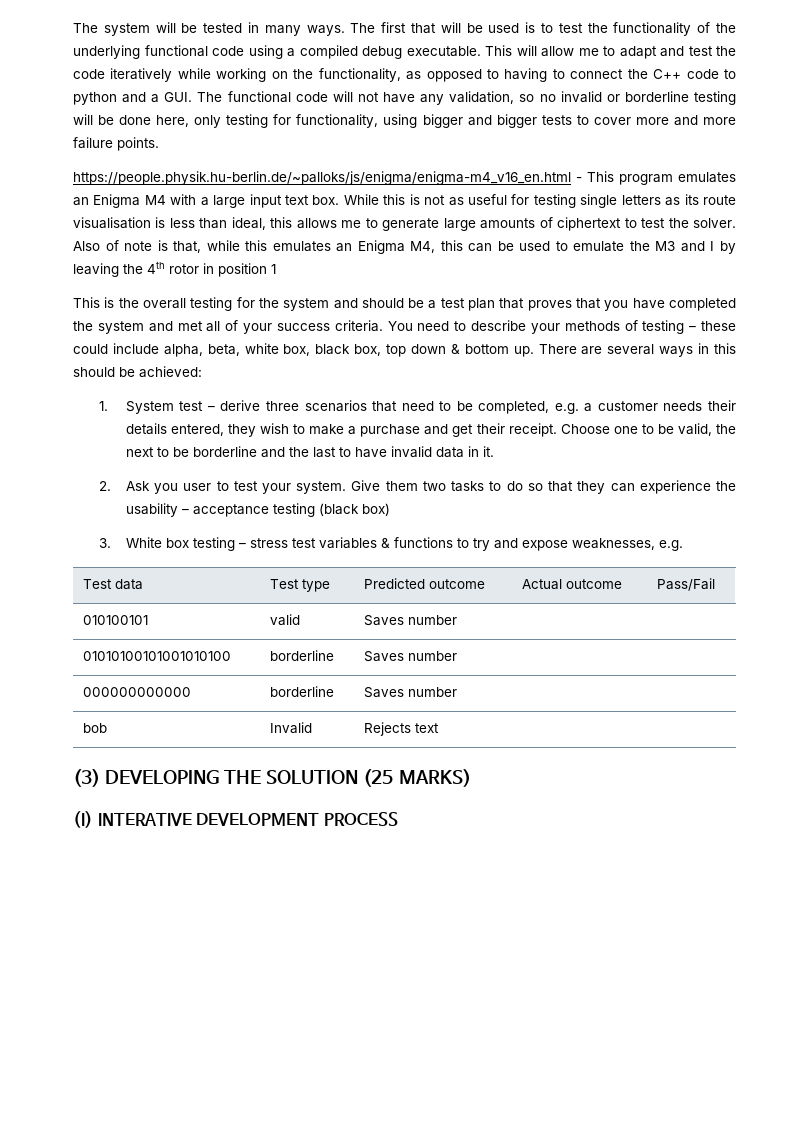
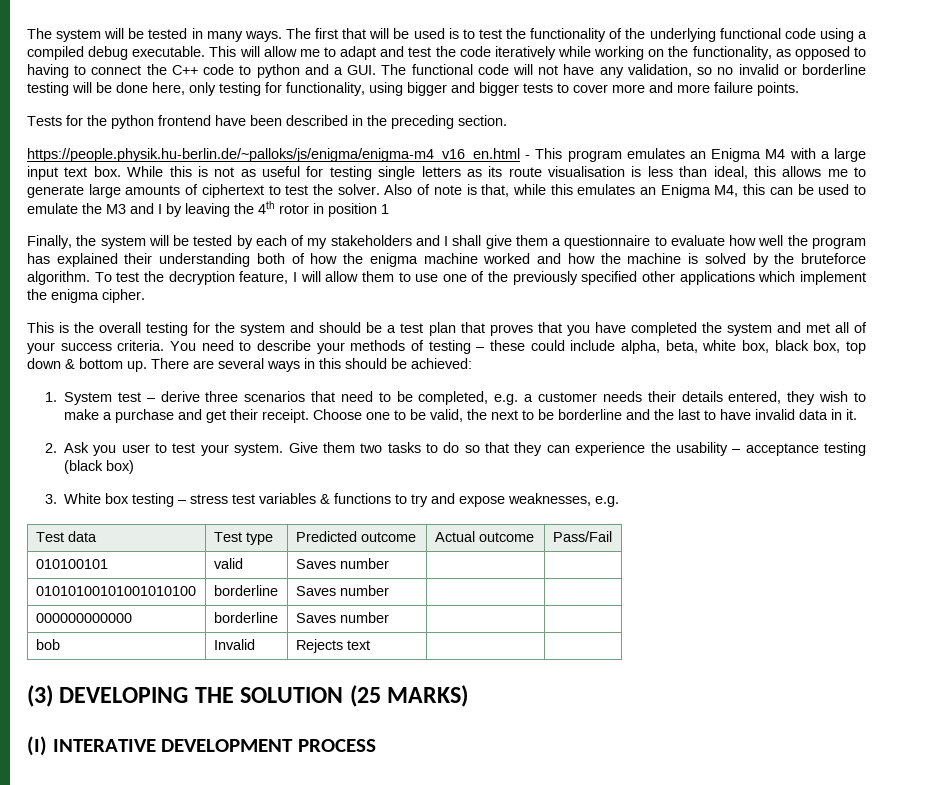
+ Tests for the python frontend have been described in the preceding section.
+ Finally, the system will be tested by each of my stakeholders and I shall give them a questionnaire to evaluate how well the program has explained their understanding both of how the enigma machine worked and how the machine is solved by the bruteforce algorithm. To test the decryption feature, I will allow them to use one of the previously specified other applications which implement the enigma cipher.

